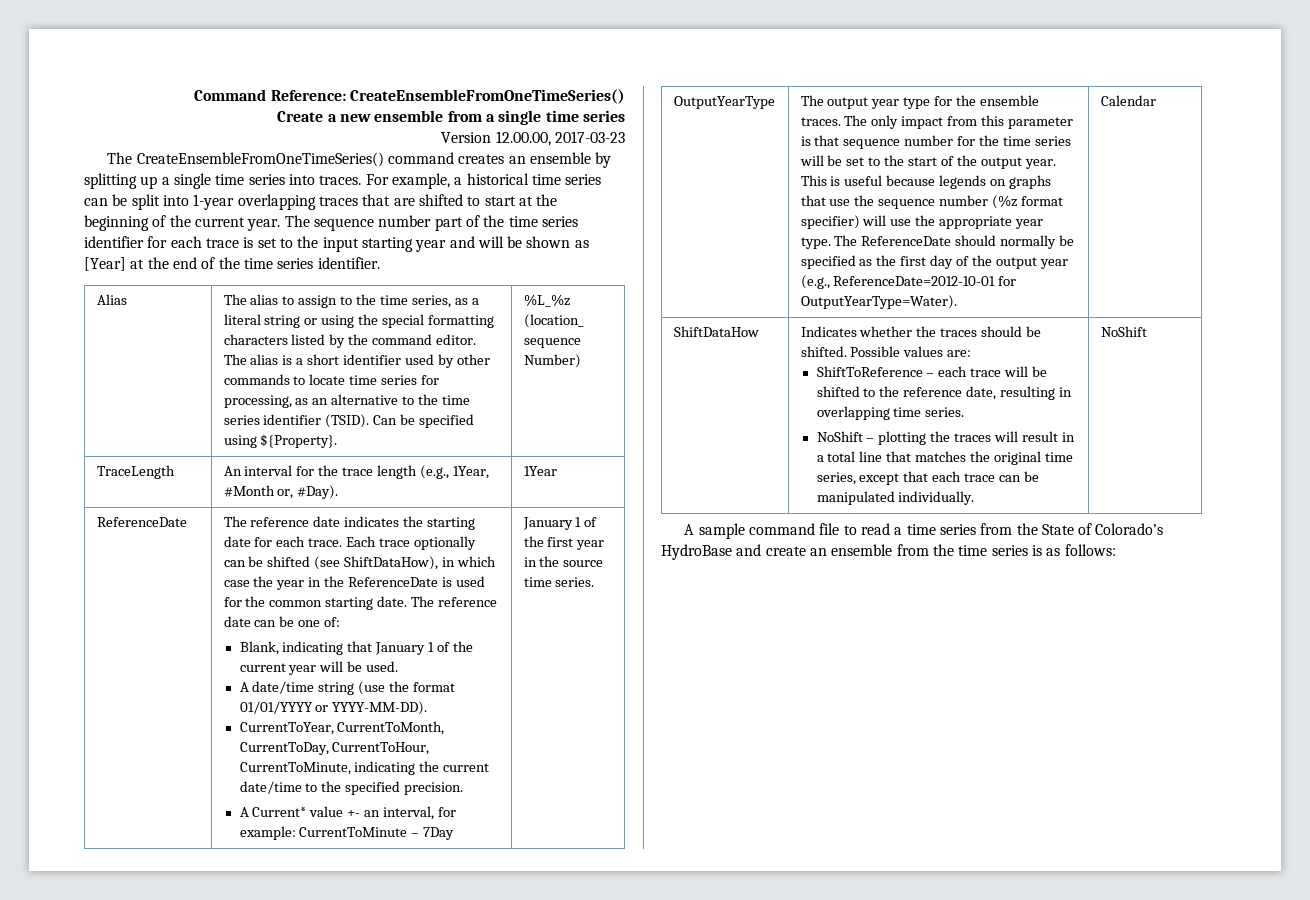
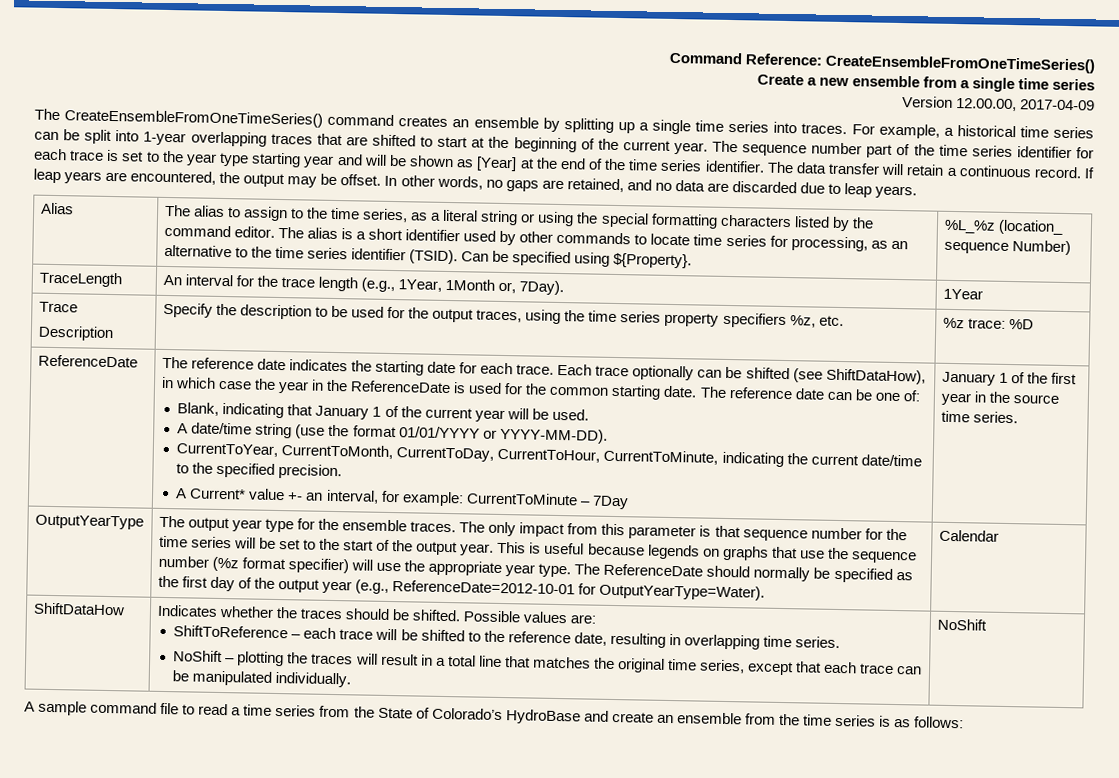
- Version 12.00.00, 2017-03-23
+ Version 12.00.00, 2017-04-09
- The sequence number part of the time series identifier for each trace is set to the input starting year and will be shown as [Year] at the end of the time series identifier.
+ The sequence number part of the time series identifier for each trace is set to the year type starting year and will be shown as [Year] at the end of the time series identifier. The data transfer will retain a continuous record. If leap years are encountered, the output may be offset. In other words, no gaps are retained, and no data are discarded due to leap years.
- TraceLength | An interval for the trace length (e.g., 1Year, #Month or, #Day). | 1Year
+ TraceLength | An interval for the trace length (e.g., 1Year, 1Month or, 7Day). | 1Year
+ Trace
+ Description | Specify the description to be used for the output traces, using the time series property specifiers %z, etc. | %z trace: %D

